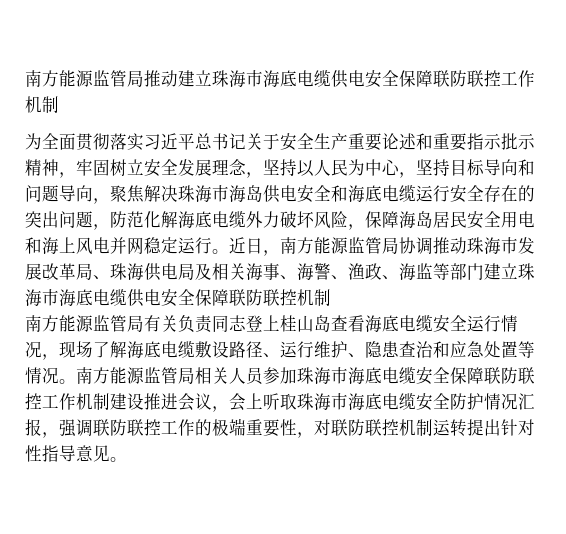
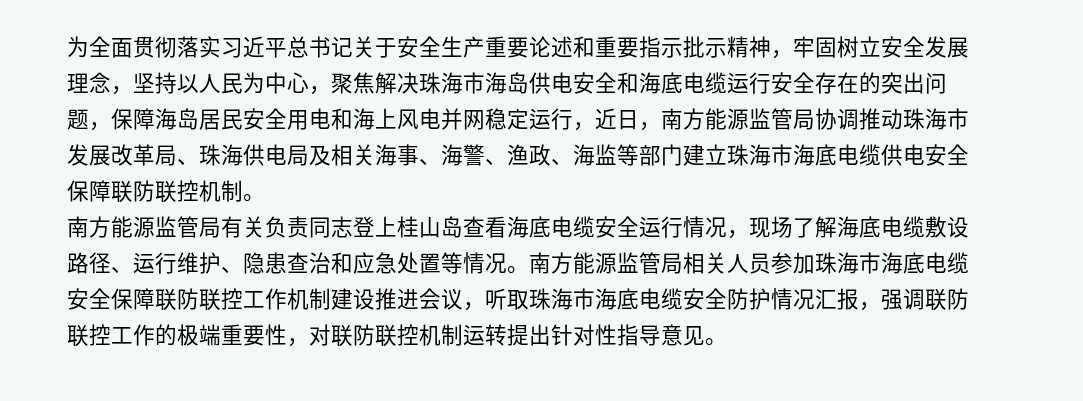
- 南方能源监管局推动建立珠海市海底电缆供电安全保障联防联控工作机制
- 为全面贯彻落实习近平总书记关于安全生产重要论述和重要指示批示精神，牢固树立安全发展理念，坚持以人民为中心，坚持目标导向和问题导向，聚焦解决珠海市海岛供电安全和海底电缆运行安全存在的突出问题，防范化解海底电缆外力破坏风险，保障海岛居民安全用电和海上风电并网稳定运行。近日，南方能源监管局协调推动珠海市发展改革局、珠海供电局及相关海事、海警、渔政、海监等部门建立珠海市海底电缆供电安全保障联防联控机制
+ 为全面贯彻落实习近平总书记关于安全生产重要论述和重要指示批示精神，牢固树立安全发展理念，坚持以人民为中心，聚焦解决珠海市海岛供电安全和海底电缆运行安全存在的突出问题，保障海岛居民安全用电和海上风电并网稳定运行，近日，南方能源监管局协调推动珠海市发展改革局、珠海供电局及相关海事、海警、渔政、海监等部门建立珠海市海底电缆供电安全保障联防联控机制。
- 南方能源监管局相关人员参加珠海市海底电缆安全保障联防联控工作机制建设推进会议，会上听取珠海市海底电缆安全防护情况汇报，强调联防联控工作的极端重要性，对联防联控机制运转提出针对性指导意见。
+ 南方能源监管局相关人员参加珠海市海底电缆安全保障联防联控工作机制建设推进会议，听取珠海市海底电缆安全防护情况汇报，强调联防联控工作的极端重要性，对联防联控机制运转提出针对性指导意见。

